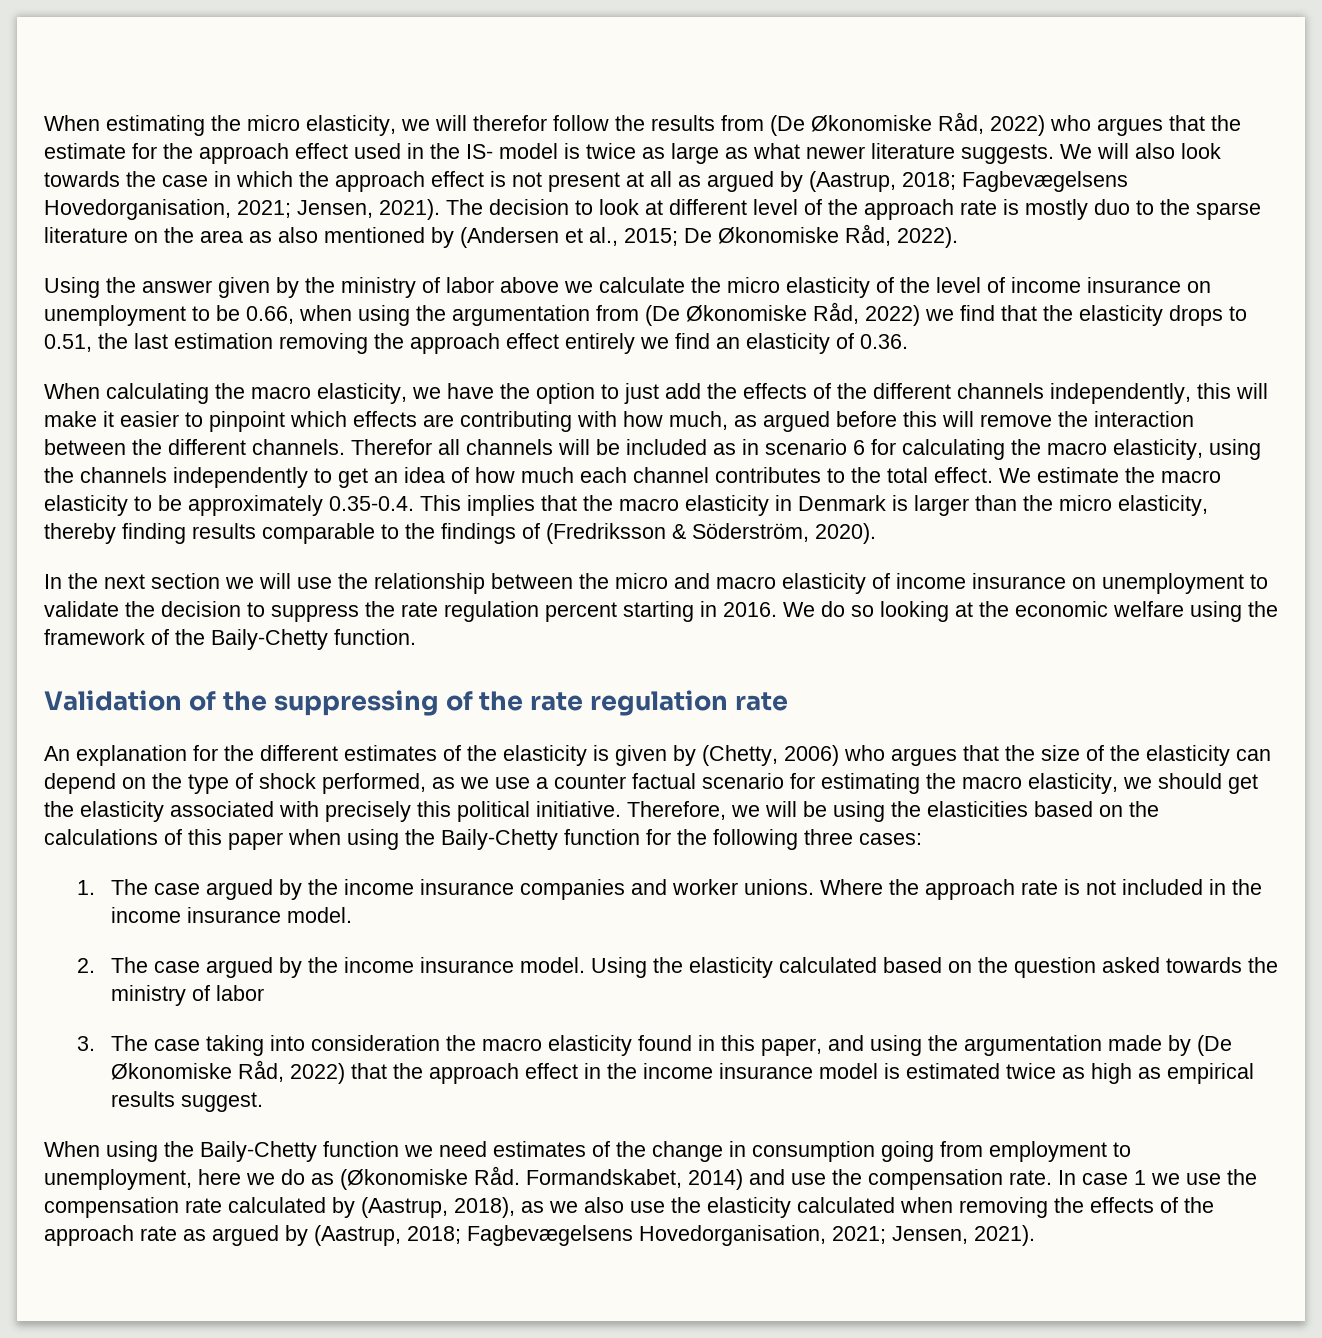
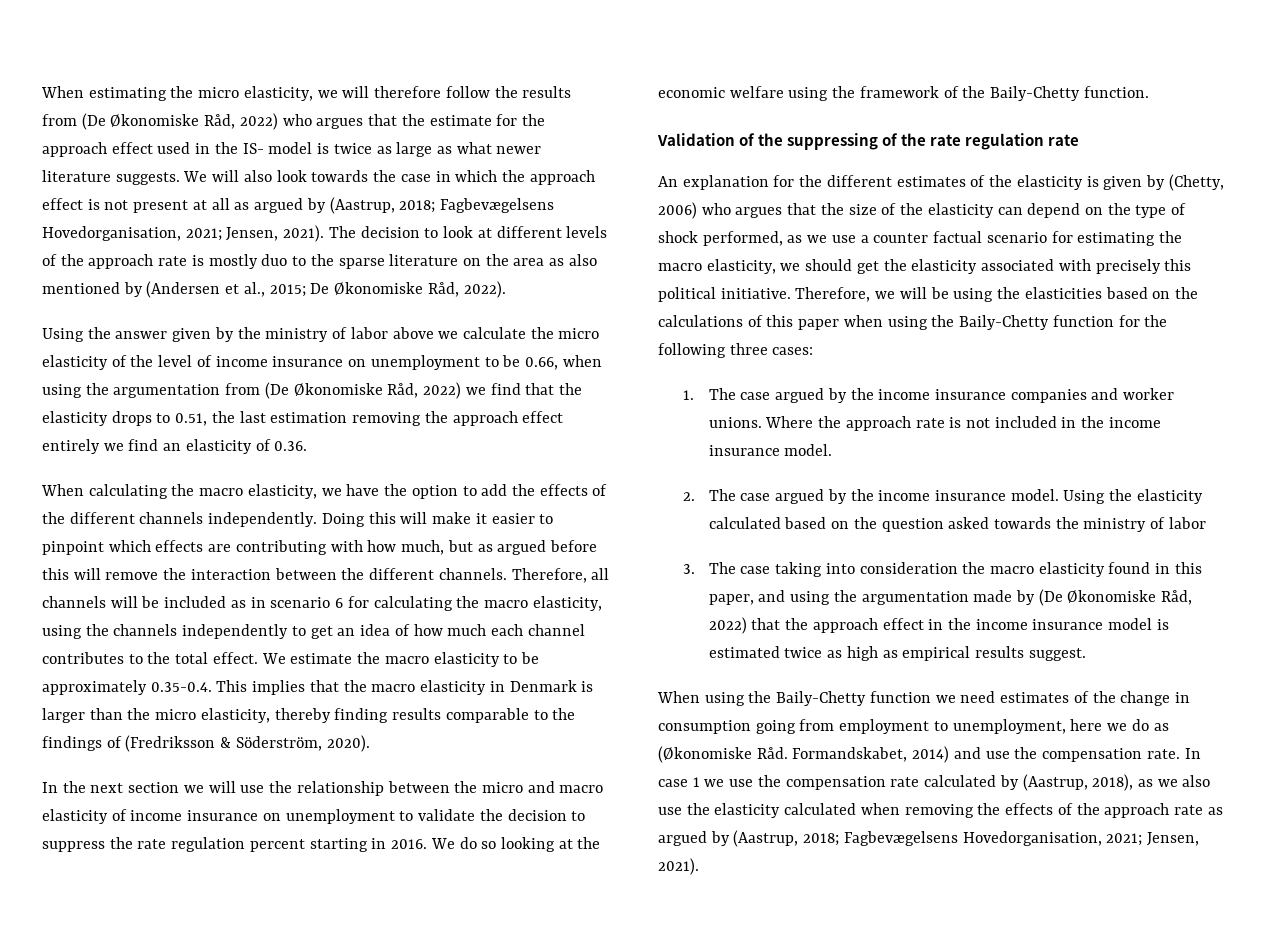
- When estimating the micro elasticity, we will therefor follow the results from (De Økonomiske Råd, 2022) who argues that the estimate for the approach effect used in the IS- model is twice as large as what newer literature suggests.
+ When estimating the micro elasticity, we will therefore follow the results from (De Økonomiske Råd, 2022) who argues that the estimate for the approach effect used in the IS- model is twice as large as what newer literature suggests.
- The decision to look at different level of the approach rate is mostly duo to the sparse literature on the area as also mentioned by (Andersen et al., 2015; De Økonomiske Råd, 2022).
+ The decision to look at different levels of the approach rate is mostly duo to the sparse literature on the area as also mentioned by (Andersen et al., 2015; De Økonomiske Råd, 2022).
- When calculating the macro elasticity, we have the option to just add the effects of the different channels independently, this will make it easier to pinpoint which effects are contributing with how much, as argued before this will remove the interaction between the different channels.
+ When calculating the macro elasticity, we have the option to add the effects of the different channels independently. Doing this will make it easier to pinpoint which effects are contributing with how much, but as argued before this will remove the interaction between the different channels.
- Therefor all channels will be included as in scenario 6 for calculating the macro elasticity, using the channels independently to get an idea of how much each channel contributes to the total effect.
+ Therefore, all channels will be included as in scenario 6 for calculating the macro elasticity, using the channels independently to get an idea of how much each channel contributes to the total effect.

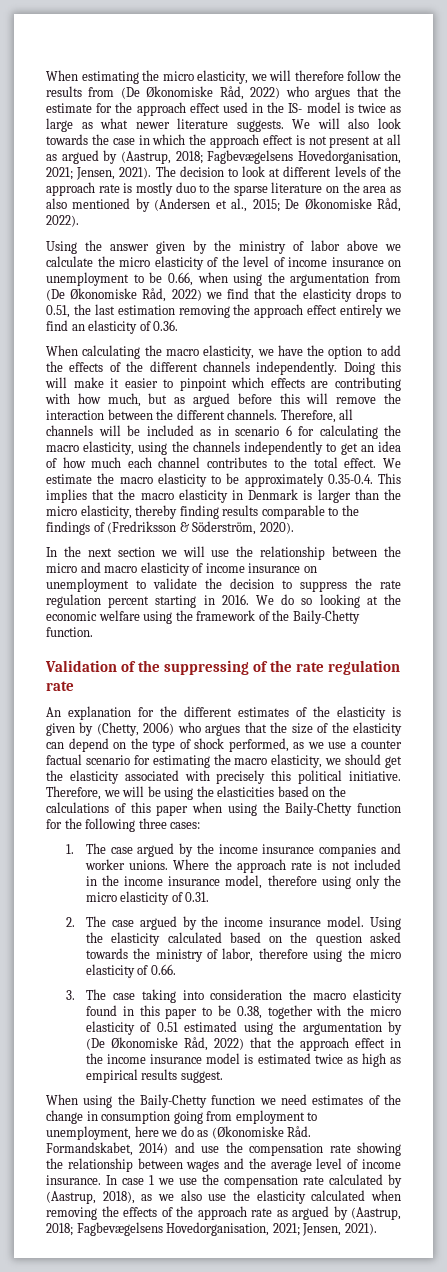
- Where the approach rate is not included in the income insurance model.
+ Where the approach rate is not included in the income insurance model, therefore using only the micro elasticity of 0.31.
- Using the elasticity calculated based on the question asked towards the ministry of labor
+ Using the elasticity calculated based on the question asked towards the ministry of labor, therefore using the micro elasticity of 0.66.
- 3. The case taking into consideration the macro elasticity found in this paper, and using the argumentation made by (De Økonomiske Råd, 2022) that the approach effect in the income insurance model is estimated twice as high as empirical results suggest.
+ 3. The case taking into consideration the macro elasticity found in this paper to be 0.38, together with the micro elasticity of 0.51 estimated using the argumentation by (De Økonomiske Råd, 2022) that the approach effect in the income insurance model is estimated twice as high as empirical results suggest.
- When using the Baily-Chetty function we need estimates of the change in consumption going from employment to unemployment, here we do as (Økonomiske Råd. Formandskabet, 2014) and use the compensation rate.
+ When using the Baily-Chetty function we need estimates of the change in consumption going from employment to unemployment, here we do as (Økonomiske Råd. Formandskabet, 2014) and use the compensation rate showing the relationship between wages and the average level of income insurance.

